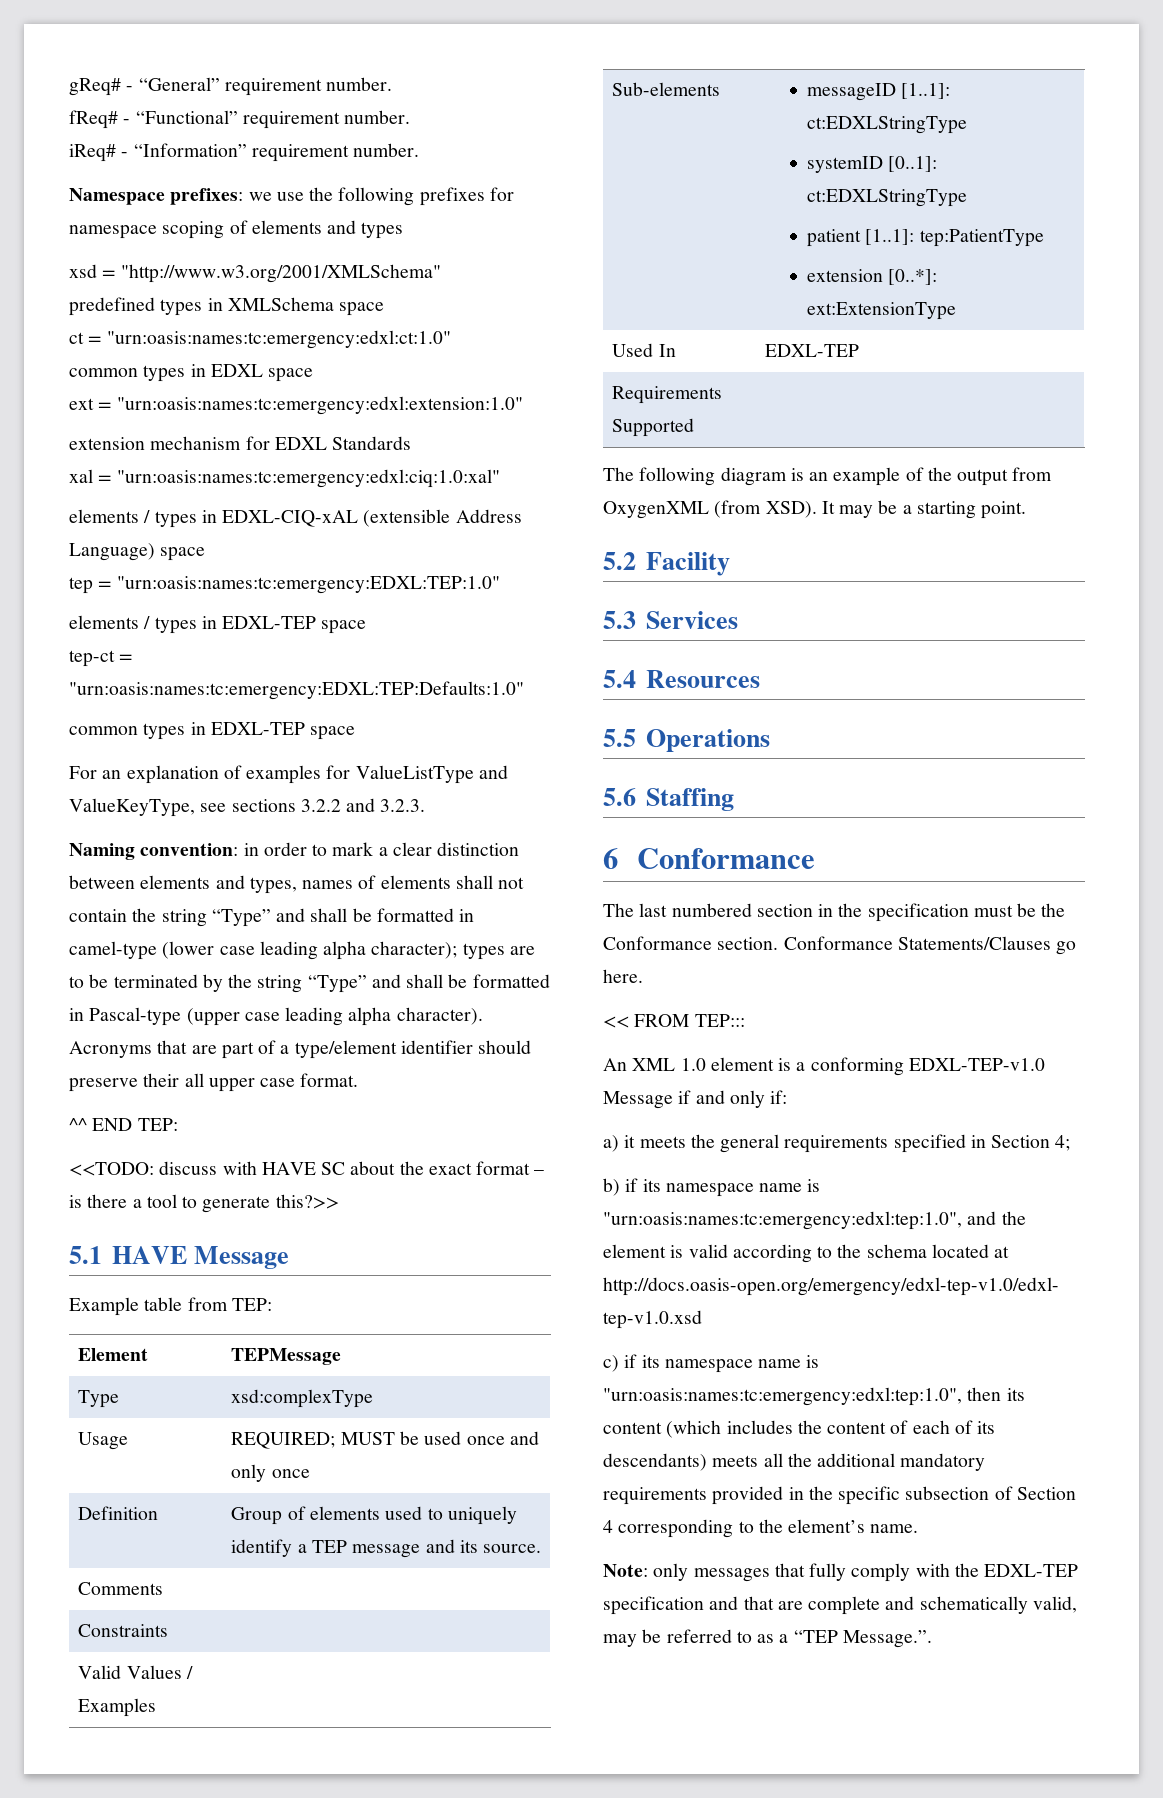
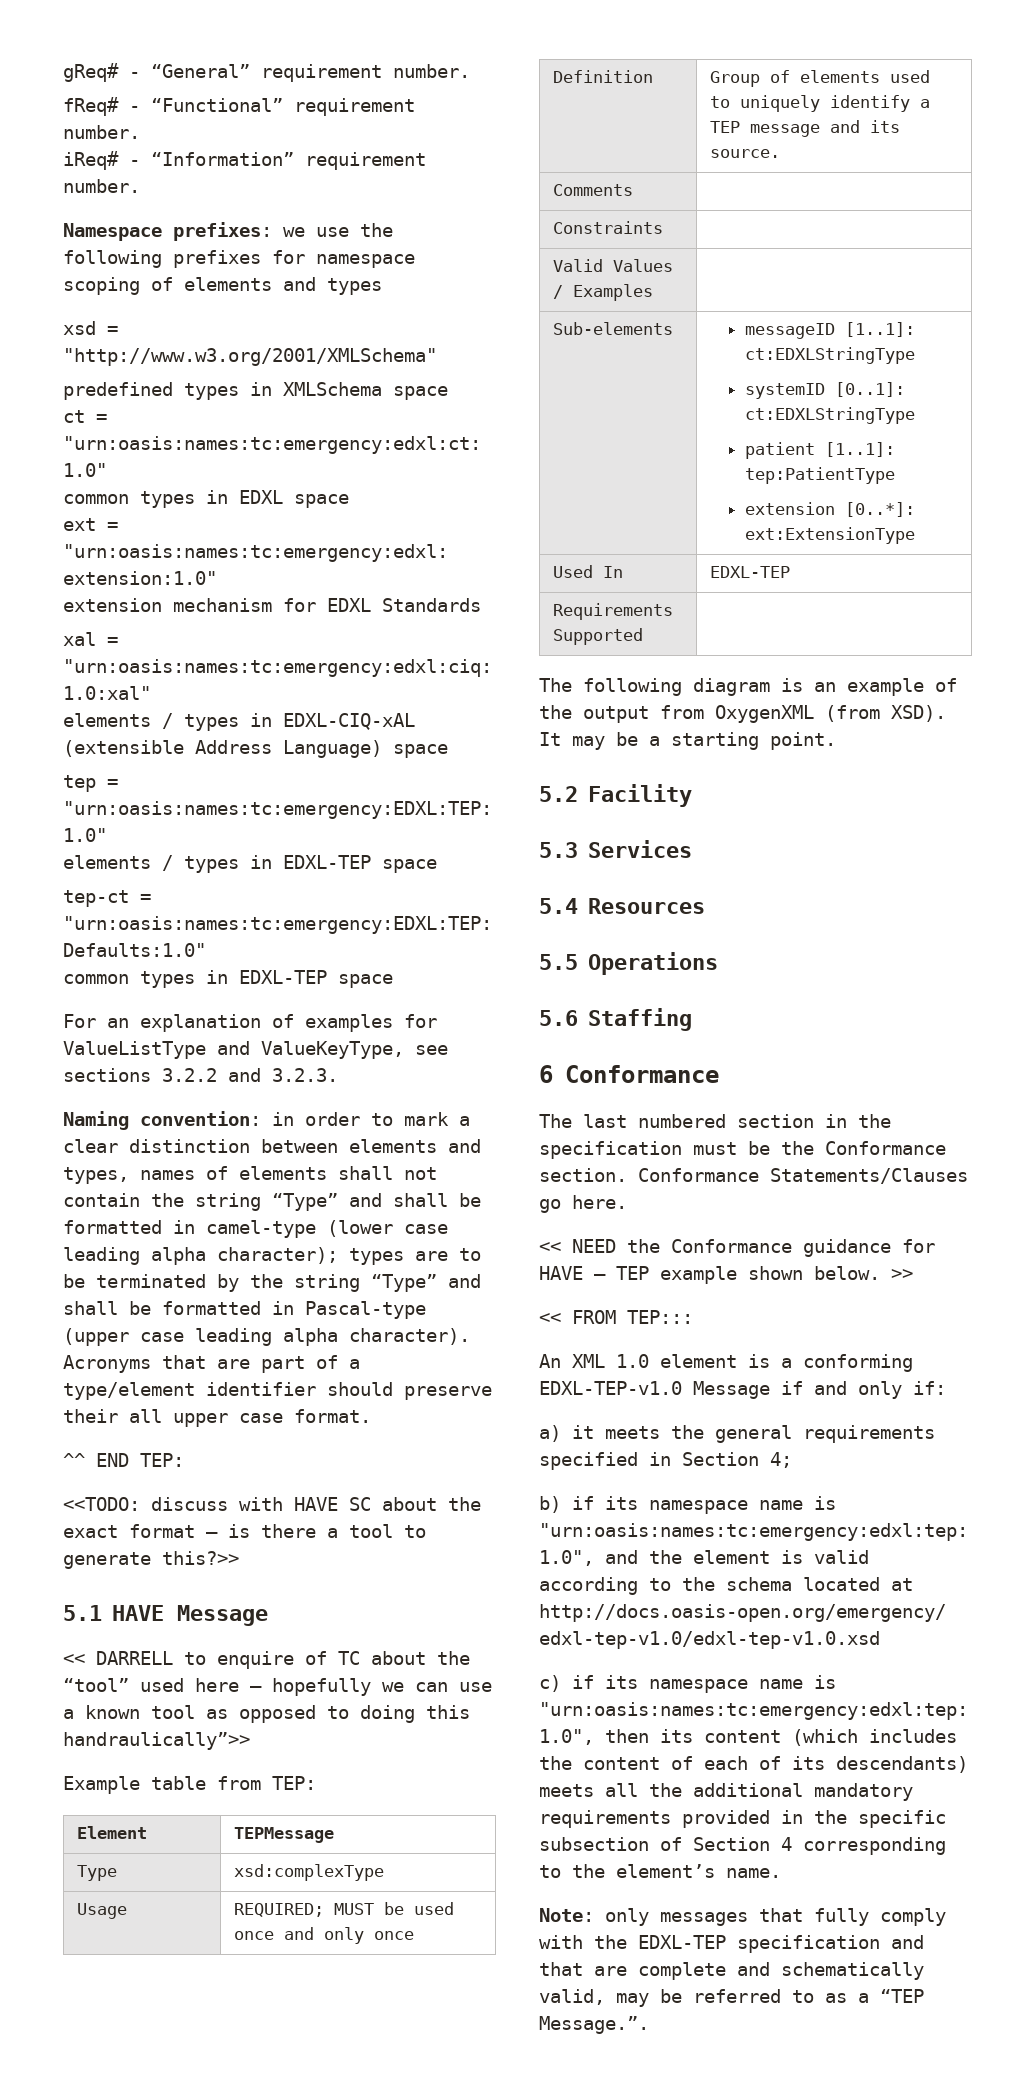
+ << DARRELL to enquire of TC about the “tool” used here – hopefully we can use a known tool as opposed to doing this handraulically”>>
+ << NEED the Conformance guidance for HAVE – TEP example shown below. >>

